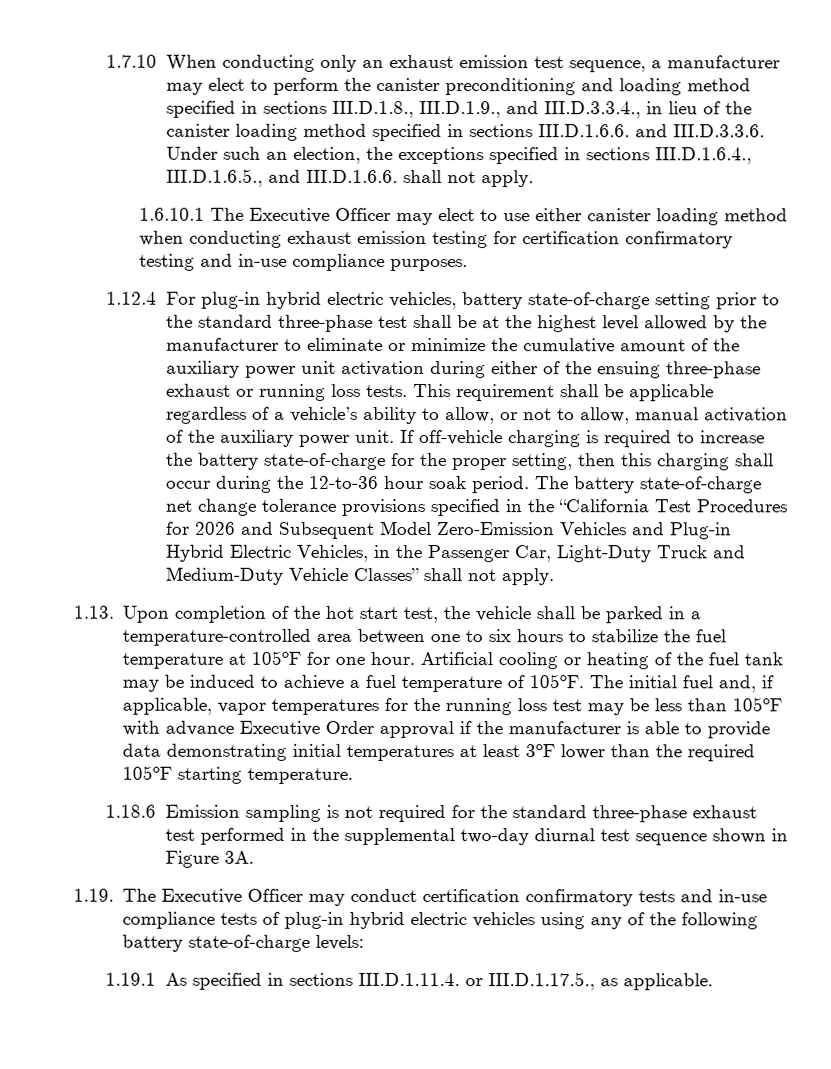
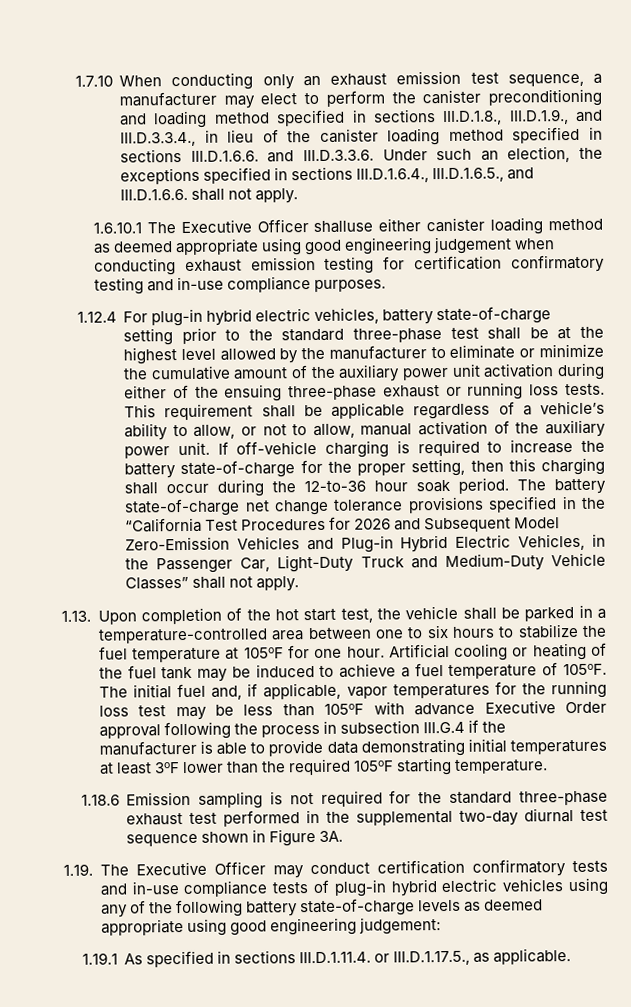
- 1.6.10.1 The Executive Officer may elect to use either canister loading method when conducting exhaust emission testing for certification confirmatory testing and in-use compliance purposes.
+ 1.6.10.1 The Executive Officer shalluse either canister loading method as deemed appropriate using good engineering judgement when conducting exhaust emission testing for certification confirmatory testing and in-use compliance purposes.
- The initial fuel and, if applicable, vapor temperatures for the running loss test may be less than 105oF with advance Executive Order approval if the manufacturer is able to provide data demonstrating initial temperatures at least 3oF lower than the required 105oF starting temperature.
+ The initial fuel and, if applicable, vapor temperatures for the running loss test may be less than 105oF with advance Executive Order approval following the process in subsection III.G.4 if the manufacturer is able to provide data demonstrating initial temperatures at least 3oF lower than the required 105oF starting temperature.
- 1.19. The Executive Officer may conduct certification confirmatory tests and in-use compliance tests of plug-in hybrid electric vehicles using any of the following battery state-of-charge levels:
+ 1.19. The Executive Officer may conduct certification confirmatory tests and in-use compliance tests of plug-in hybrid electric vehicles using any of the following battery state-of-charge levels as deemed appropriate using good engineering judgement:

